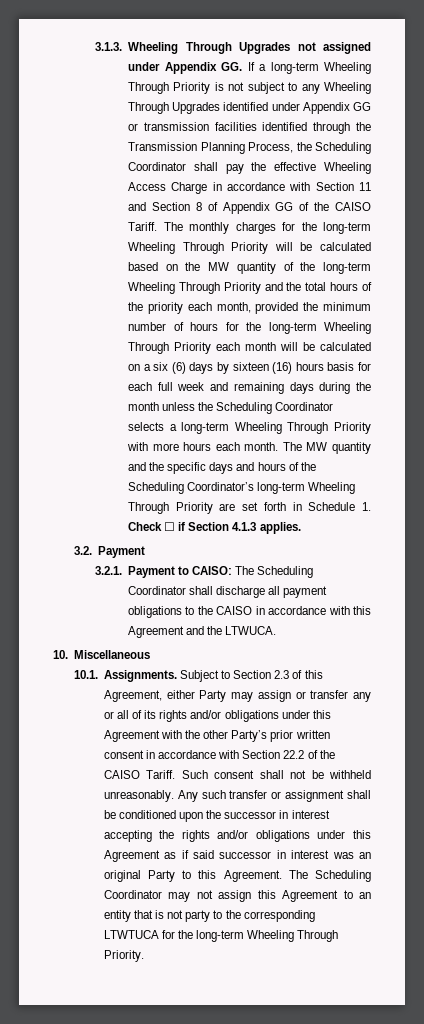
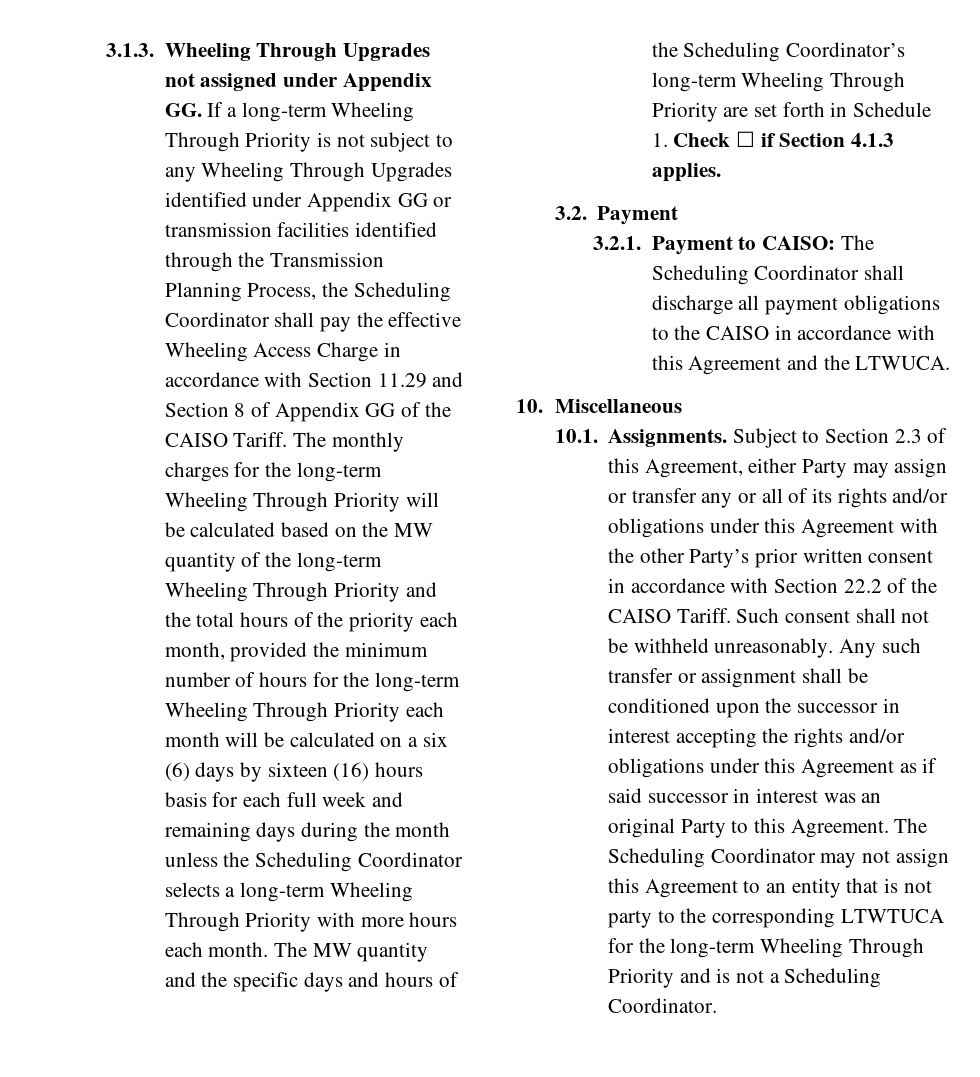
- 3.1.3. Wheeling Through Upgrades not assigned under Appendix GG. If a long-term Wheeling Through Priority is not subject to any Wheeling Through Upgrades identified under Appendix GG or transmission facilities identified through the Transmission Planning Process, the Scheduling Coordinator shall pay the effective Wheeling Access Charge in accordance with Section 11 and Section 8 of Appendix GG of the CAISO Tariff.
+ 3.1.3. Wheeling Through Upgrades not assigned under Appendix GG. If a long-term Wheeling Through Priority is not subject to any Wheeling Through Upgrades identified under Appendix GG or transmission facilities identified through the Transmission Planning Process, the Scheduling Coordinator shall pay the effective Wheeling Access Charge in accordance with Section 11.29 and Section 8 of Appendix GG of the CAISO Tariff.
- The Scheduling Coordinator may not assign this Agreement to an entity that is not party to the corresponding LTWTUCA for the long-term Wheeling Through Priority.
+ The Scheduling Coordinator may not assign this Agreement to an entity that is not party to the corresponding LTWTUCA for the long-term Wheeling Through Priority and is not a Scheduling Coordinator.

